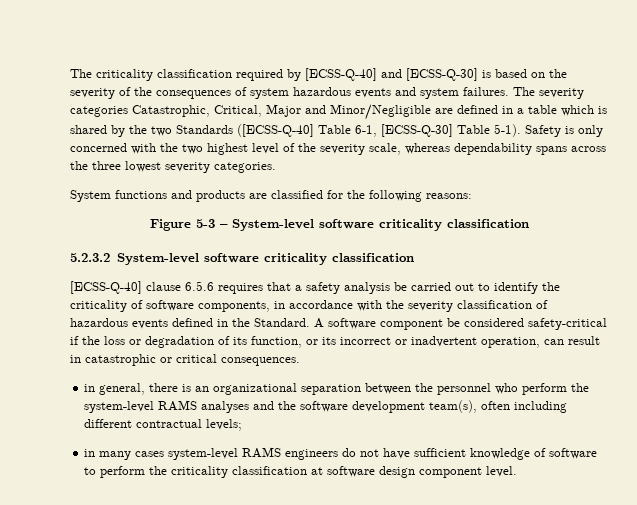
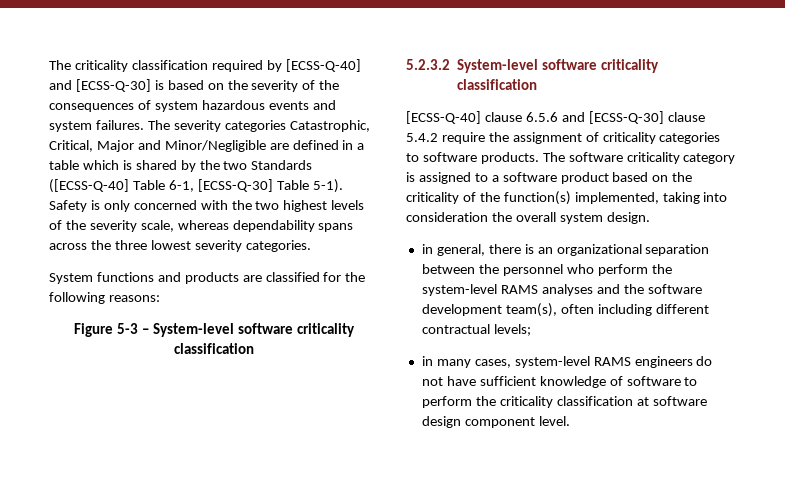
- Safety is only concerned with the two highest level of the severity scale, whereas dependability spans across the three lowest severity categories.
+ Safety is only concerned with the two highest levels of the severity scale, whereas dependability spans across the three lowest severity categories.
- [ECSS-Q-40] clause 6.5.6 requires that a safety analysis be carried out to identify the criticality of software components, in accordance with the severity classification of hazardous events defined in the Standard. A software component be considered safety‐critical if the loss or degradation of its function, or its incorrect or inadvertent operation, can result in catastrophic or critical consequences.
+ [ECSS-Q-40] clause 6.5.6 and [ECSS-Q-30] clause 5.4.2 require the assignment of criticality categories to software products. The software criticality category is assigned to a software product based on the criticality of the function(s) implemented, taking into consideration the overall system design.
- in many cases system-level RAMS engineers do not have sufficient knowledge of software to perform the criticality classification at software design component level.
+ in many cases, system-level RAMS engineers do not have sufficient knowledge of software to perform the criticality classification at software design component level.

